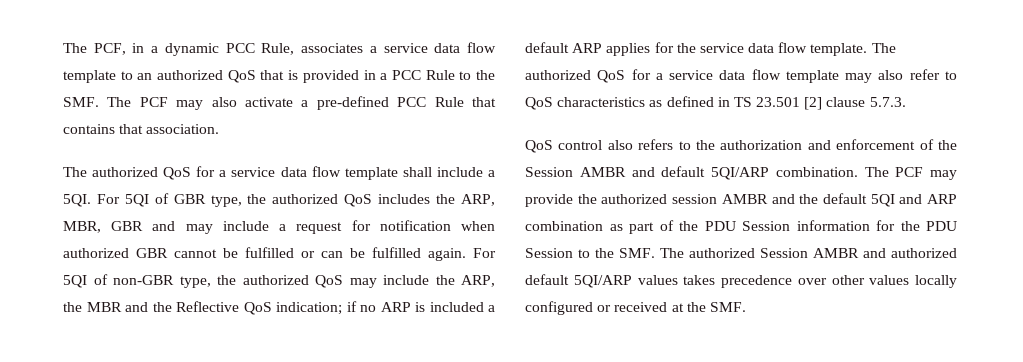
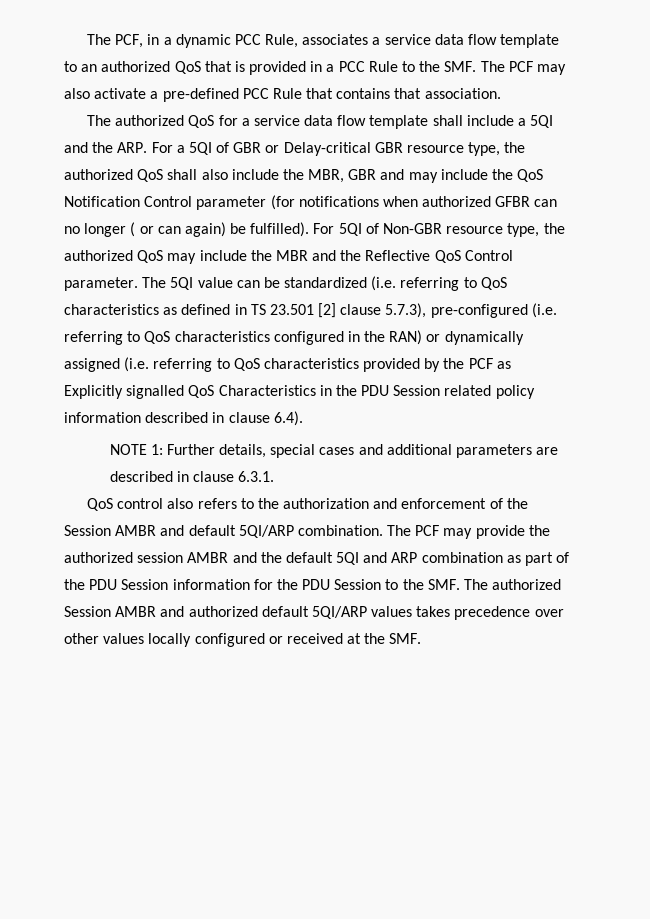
- The authorized QoS for a service data flow template shall include a 5QI. For 5QI of GBR type, the authorized QoS includes the ARP, MBR, GBR and may include a request for notification when authorized GBR cannot be fulfilled or can be fulfilled again. For 5QI of non-GBR type, the authorized QoS may include the ARP, the MBR and the Reflective QoS indication; if no ARP is included a default ARP applies for the service data flow template. The authorized QoS for a service data flow template may also refer to QoS characteristics as defined in TS 23.501 [2] clause 5.7.3.
+ The authorized QoS for a service data flow template shall include a 5QI and the ARP. For a 5QI of GBR or Delay-critical GBR resource type, the authorized QoS shall also include the MBR, GBR and may include the QoS Notification Control parameter (for notifications when authorized GFBR can no longer ( or can again) be fulfilled). For 5QI of Non-GBR resource type, the authorized QoS may include the MBR and the Reflective QoS Control parameter. The 5QI value can be standardized (i.e. referring to QoS characteristics as defined in TS 23.501 [2] clause 5.7.3), pre-configured (i.e. referring to QoS characteristics configured in the RAN) or dynamically assigned (i.e. referring to QoS characteristics provided by the PCF as Explicitly signalled QoS Characteristics in the PDU Session related policy information described in clause 6.4).
+ NOTE 1: Further details, special cases and additional parameters are described in clause 6.3.1.

